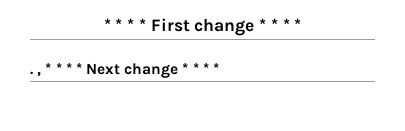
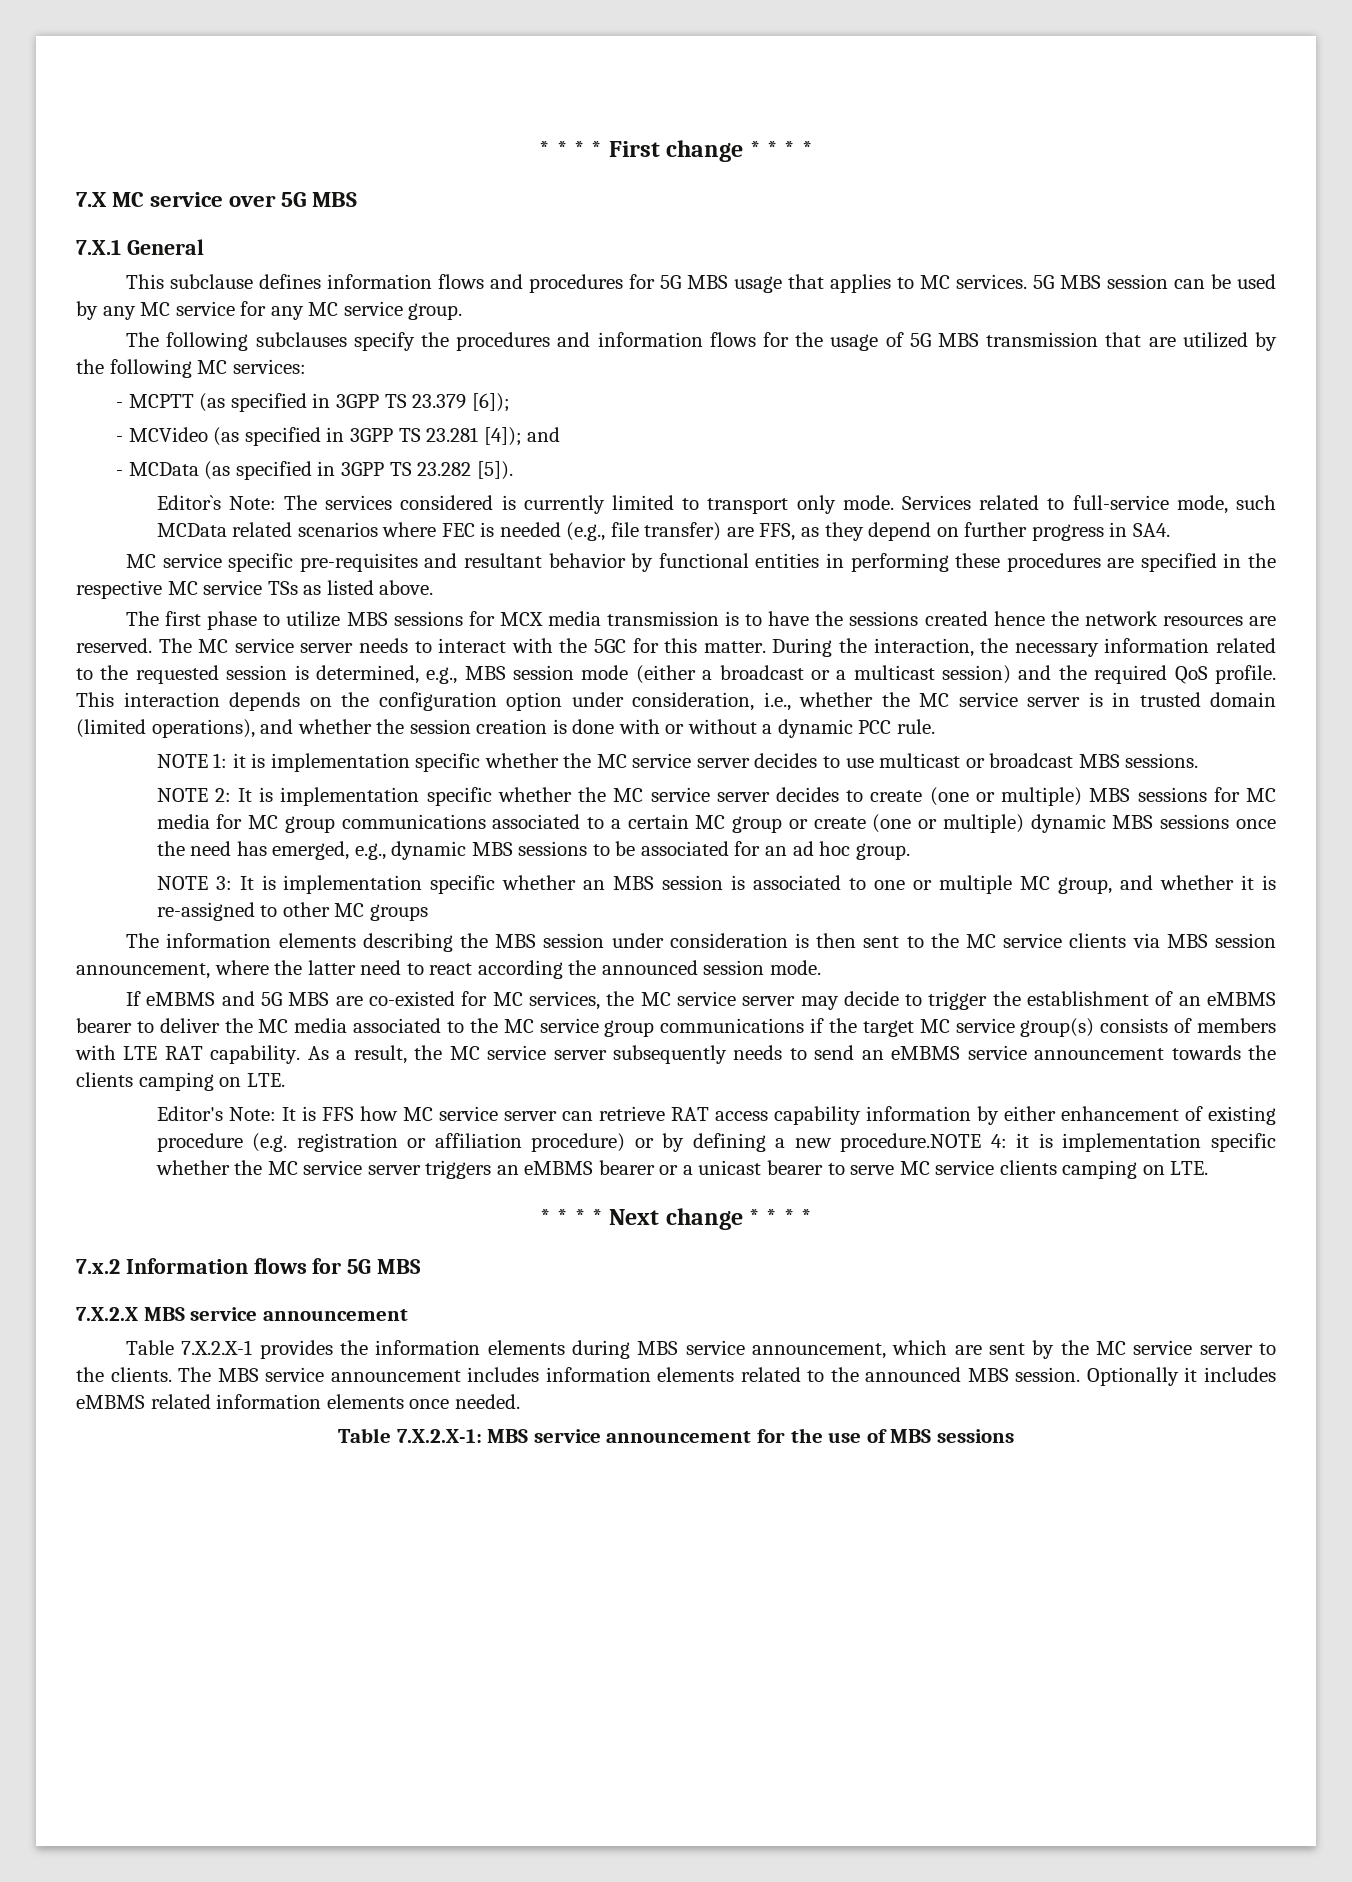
- . , * * * * Next change * * * *
+ 7.X MC service over 5G MBS
+ 7.X.1 General
+ This subclause defines information flows and procedures for 5G MBS usage that applies to MC services. 5G MBS session can be used by any MC service for any MC service group.
+ The following subclauses specify the procedures and information flows for the usage of 5G MBS transmission that are utilized by the following MC services:
+ - MCPTT (as specified in 3GPP TS 23.379 [6]);
+ - MCVideo (as specified in 3GPP TS 23.281 [4]); and
+ - MCData (as specified in 3GPP TS 23.282 [5]).
+ Editor`s Note: The services considered is currently limited to transport only mode. Services related to full-service mode, such MCData related scenarios where FEC is needed (e.g., file transfer) are FFS, as they depend on further progress in SA4.
+ MC service specific pre-requisites and resultant behavior by functional entities in performing these procedures are specified in the respective MC service TSs as listed above.
+ The first phase to utilize MBS sessions for MCX media transmission is to have the sessions created hence the network resources are reserved. The MC service server needs to interact with the 5GC for this matter. During the interaction, the necessary information related to the requested session is determined, e.g., MBS session mode (either a broadcast or a multicast session) and the required QoS profile. This interaction depends on the configuration option under consideration, i.e., whether the MC service server is in trusted domain (limited operations), and whether the session creation is done with or without a dynamic PCC rule.
+ NOTE 1: it is implementation specific whether the MC service server decides to use multicast or broadcast MBS sessions.
+ NOTE 2: It is implementation specific whether the MC service server decides to create (one or multiple) MBS sessions for MC media for MC group communications associated to a certain MC group or create (one or multiple) dynamic MBS sessions once the need has emerged, e.g., dynamic MBS sessions to be associated for an ad hoc group.
+ NOTE 3: It is implementation specific whether an MBS session is associated to one or multiple MC group, and whether it is re-assigned to other MC groups
+ The information elements describing the MBS session under consideration is then sent to the MC service clients via MBS session announcement, where the latter need to react according the announced session mode.
+ If eMBMS and 5G MBS are co-existed for MC services, the MC service server may decide to trigger the establishment of an eMBMS bearer to deliver the MC media associated to the MC service group communications if the target MC service group(s) consists of members with LTE RAT capability. As a result, the MC service server subsequently needs to send an eMBMS service announcement towards the clients camping on LTE.
+ Editor's Note: It is FFS how MC service server can retrieve RAT access capability information by either enhancement of existing procedure (e.g. registration or affiliation procedure) or by defining a new procedure.NOTE 4: it is implementation specific whether the MC service server triggers an eMBMS bearer or a unicast bearer to serve MC service clients camping on LTE.
+ * * * * Next change * * * *
+ 7.x.2 Information flows for 5G MBS
+ 7.X.2.X MBS service announcement
+ Table 7.X.2.X-1 provides the information elements during MBS service announcement, which are sent by the MC service server to the clients. The MBS service announcement includes information elements related to the announced MBS session. Optionally it includes eMBMS related information elements once needed.
+ Table 7.X.2.X-1: MBS service announcement for the use of MBS sessions

